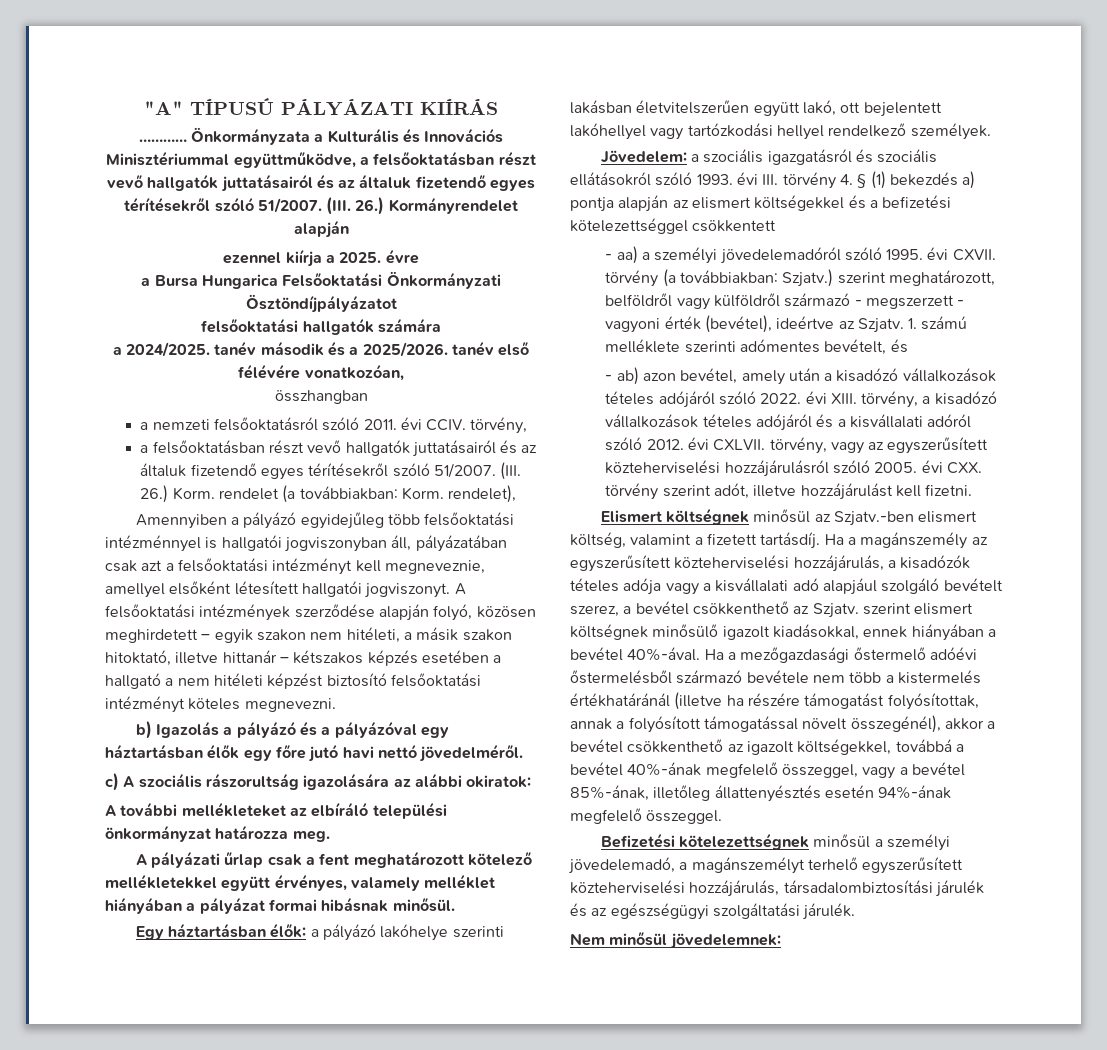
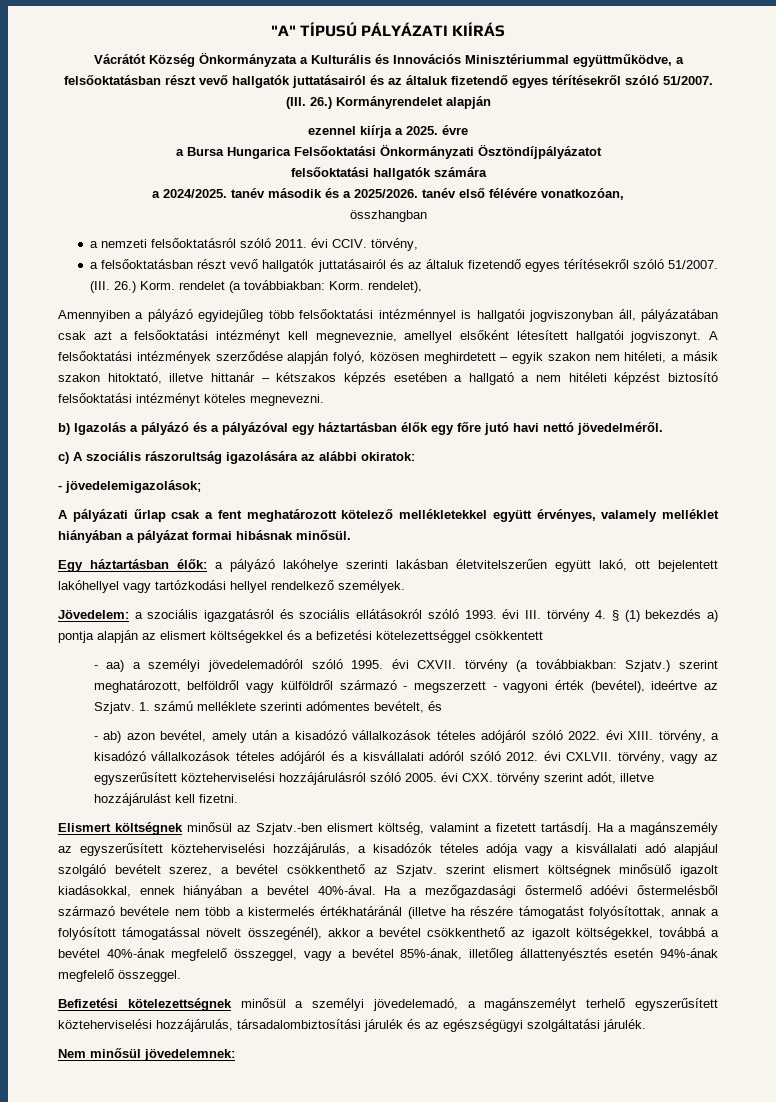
- ………… Önkormányzata a Kulturális és Innovációs Minisztériummal együttműködve, a felsőoktatásban részt vevő hallgatók juttatásairól és az általuk fizetendő egyes térítésekről szóló 51/2007.
+ Vácrátót Község Önkormányzata a Kulturális és Innovációs Minisztériummal együttműködve, a felsőoktatásban részt vevő hallgatók juttatásairól és az általuk fizetendő egyes térítésekről szóló 51/2007.
- A további mellékleteket az elbíráló települési önkormányzat határozza meg.
+ - jövedelemigazolások;

